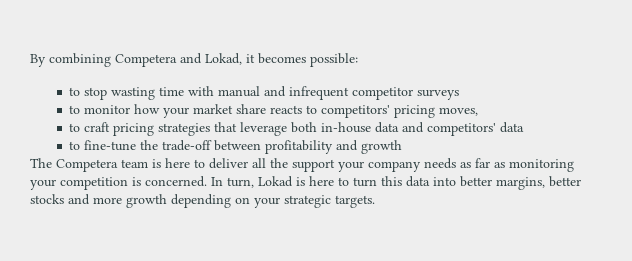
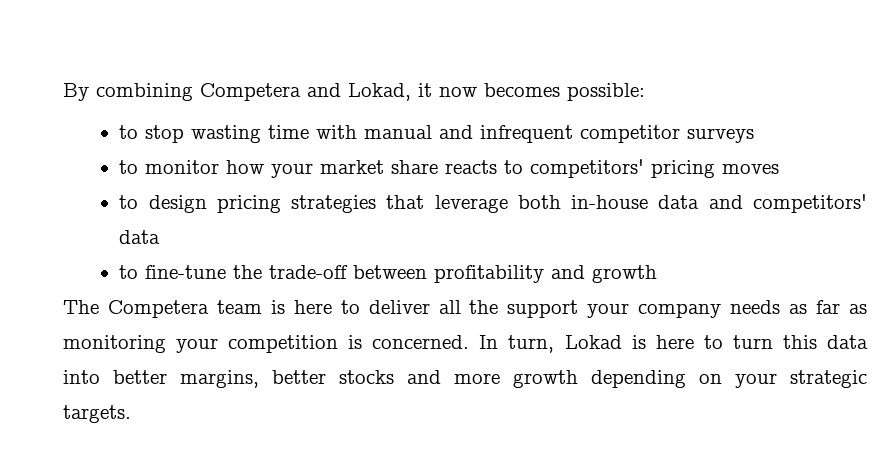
- By combining Competera and Lokad, it becomes possible:
+ By combining Competera and Lokad, it now becomes possible:
- to monitor how your market share reacts to competitors' pricing moves,
- to craft pricing strategies that leverage both in-house data and competitors' data
+ to monitor how your market share reacts to competitors' pricing moves
+ to design pricing strategies that leverage both in-house data and competitors' data

